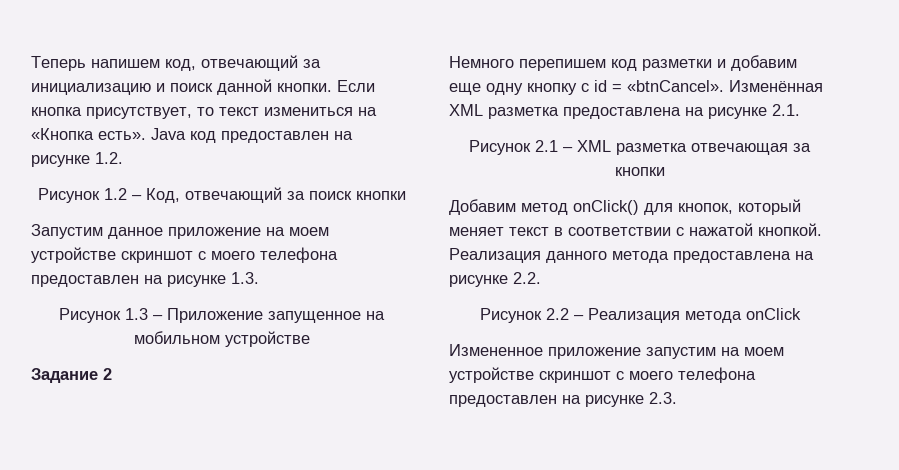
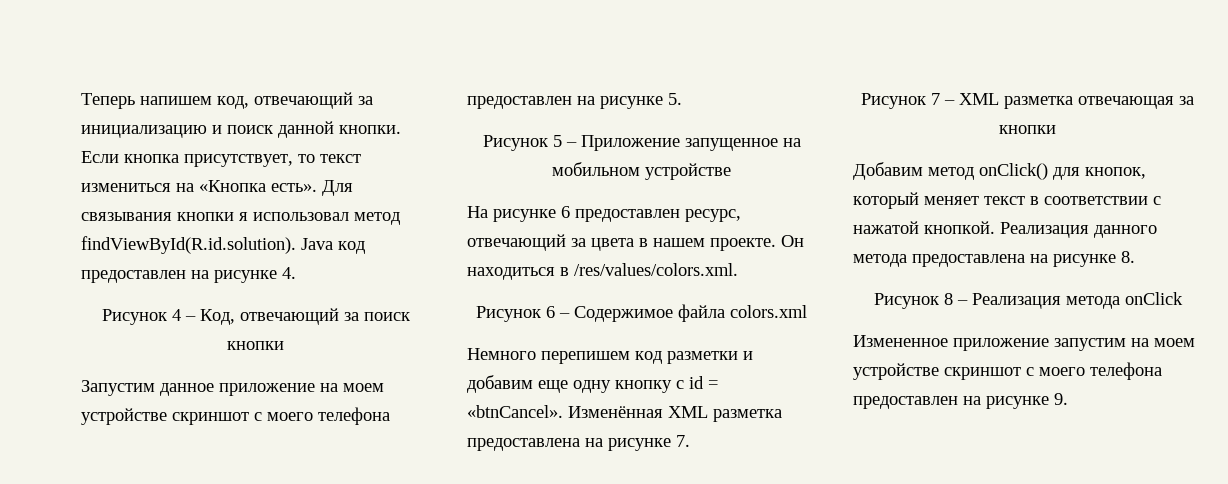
- Java код предоставлен на рисунке 1.2.
- Рисунок 1.2 – Код, отвечающий за поиск кнопки
+ Для связывания кнопки я использовал метод findViewById(R.id.solution). Java код предоставлен на рисунке 4.
+ Рисунок 4 – Код, отвечающий за поиск кнопки
- Запустим данное приложение на моем устройстве скриншот с моего телефона предоставлен на рисунке 1.3.
- Рисунок 1.3 – Приложение запущенное на мобильном устройстве
+ Запустим данное приложение на моем устройстве скриншот с моего телефона предоставлен на рисунке 5.
+ Рисунок 5 – Приложение запущенное на мобильном устройстве
- Задание 2
+ На рисунке 6 предоставлен ресурс, отвечающий за цвета в нашем проекте. Он находиться в /res/values/colors.xml.
+ Рисунок 6 – Содержимое файла colors.xml
- Изменённая XML разметка предоставлена на рисунке 2.1.
- Рисунок 2.1 – XML разметка отвечающая за кнопки
+ Изменённая XML разметка предоставлена на рисунке 7.
+ Рисунок 7 – XML разметка отвечающая за кнопки
- Реализация данного метода предоставлена на рисунке 2.2.
- Рисунок 2.2 – Реализация метода onClick
+ Реализация данного метода предоставлена на рисунке 8.
+ Рисунок 8 – Реализация метода onClick
- Измененное приложение запустим на моем устройстве скриншот с моего телефона предоставлен на рисунке 2.3.
+ Измененное приложение запустим на моем устройстве скриншот с моего телефона предоставлен на рисунке 9.

